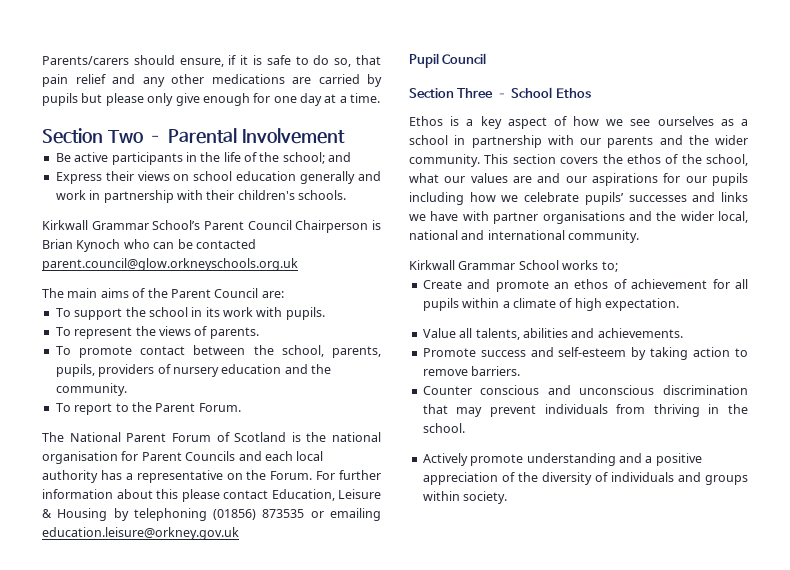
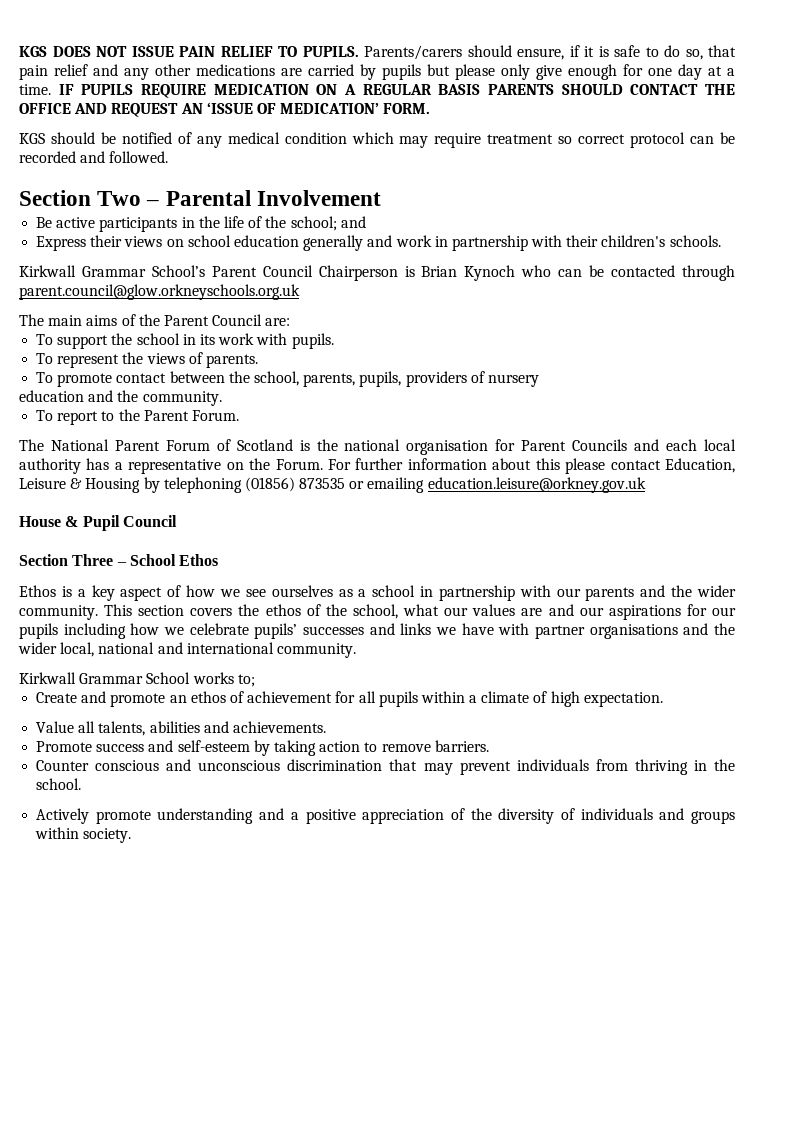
+ KGS DOES NOT ISSUE PAIN RELIEF TO PUPILS.
+ IF PUPILS REQUIRE MEDICATION ON A REGULAR BASIS PARENTS SHOULD CONTACT THE OFFICE AND REQUEST AN ‘ISSUE OF MEDICATION’ FORM.
+ KGS should be notified of any medical condition which may require treatment so correct protocol can be recorded and followed.
- Kirkwall Grammar School’s Parent Council Chairperson is Brian Kynoch who can be contacted parent.council@glow.orkneyschools.org.uk
+ Kirkwall Grammar School’s Parent Council Chairperson is Brian Kynoch who can be contacted through parent.council@glow.orkneyschools.org.uk
- To promote contact between the school, parents, pupils, providers of nursery education and the community.
+ To promote contact between the school, parents, pupils, providers of nursery
+ education and the community.
- Pupil Council
+ House & Pupil Council

